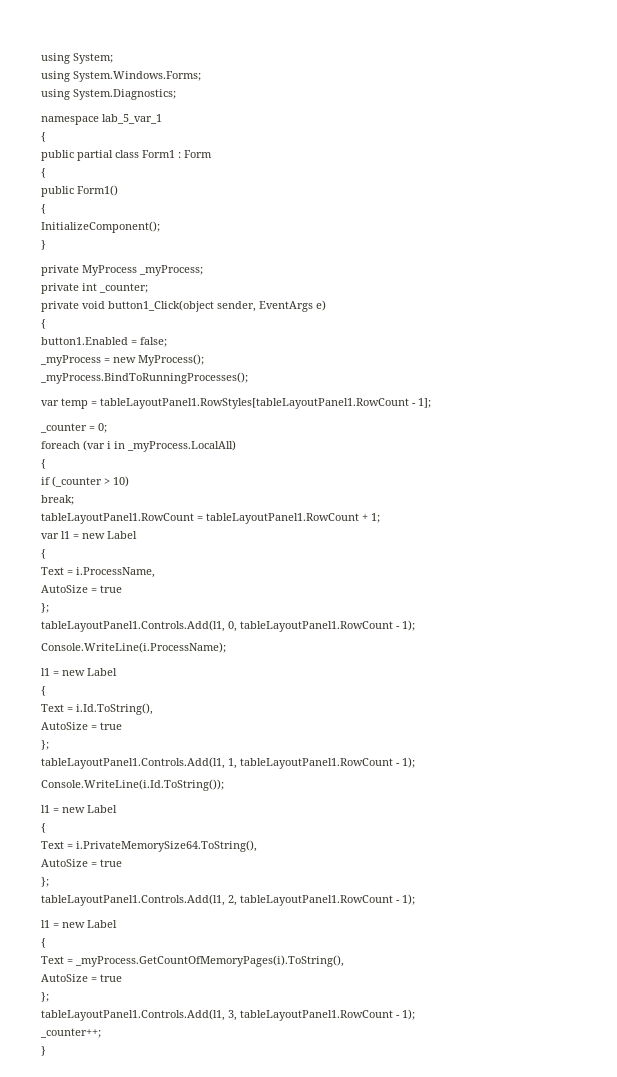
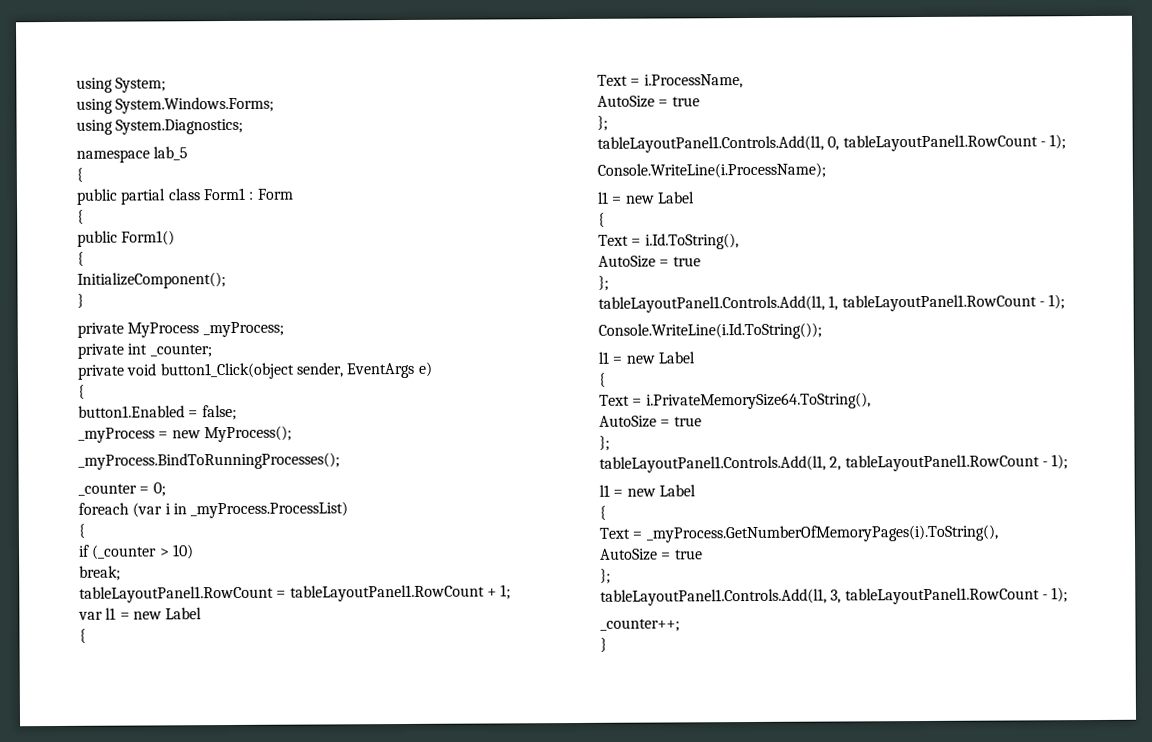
- namespace lab_5_var_1
+ namespace lab_5
- var temp = tableLayoutPanel1.RowStyles[tableLayoutPanel1.RowCount - 1];
- foreach (var i in _myProcess.LocalAll)
+ foreach (var i in _myProcess.ProcessList)
- Text = _myProcess.GetCountOfMemoryPages(i).ToString(),
+ Text = _myProcess.GetNumberOfMemoryPages(i).ToString(),

